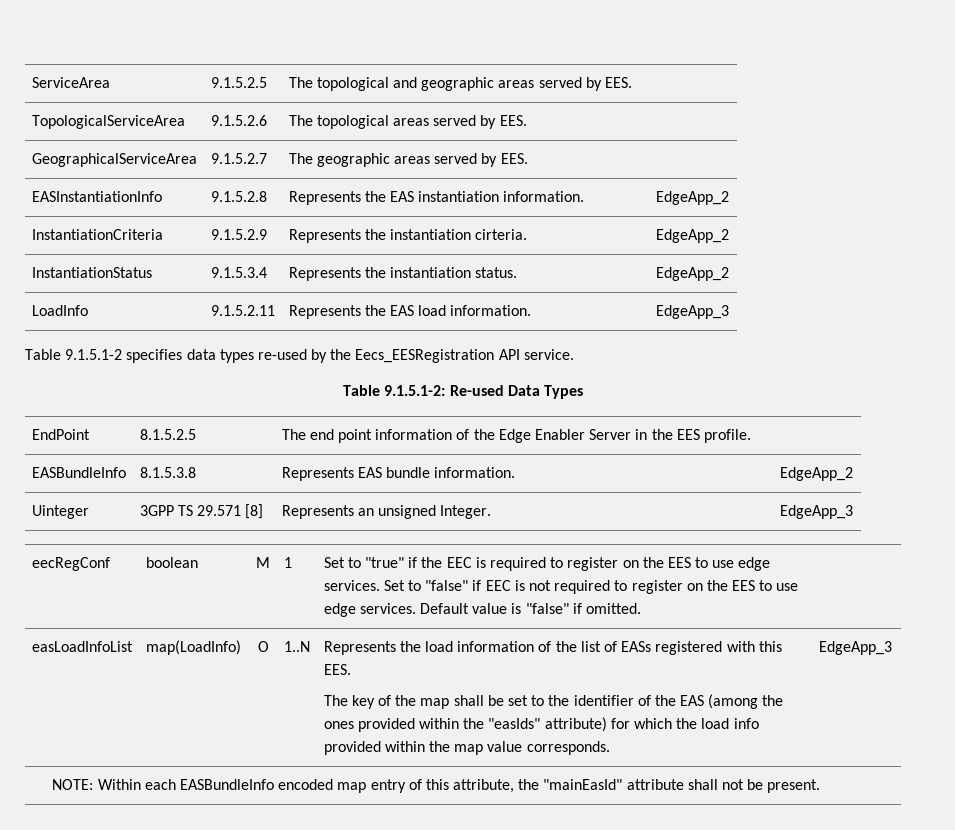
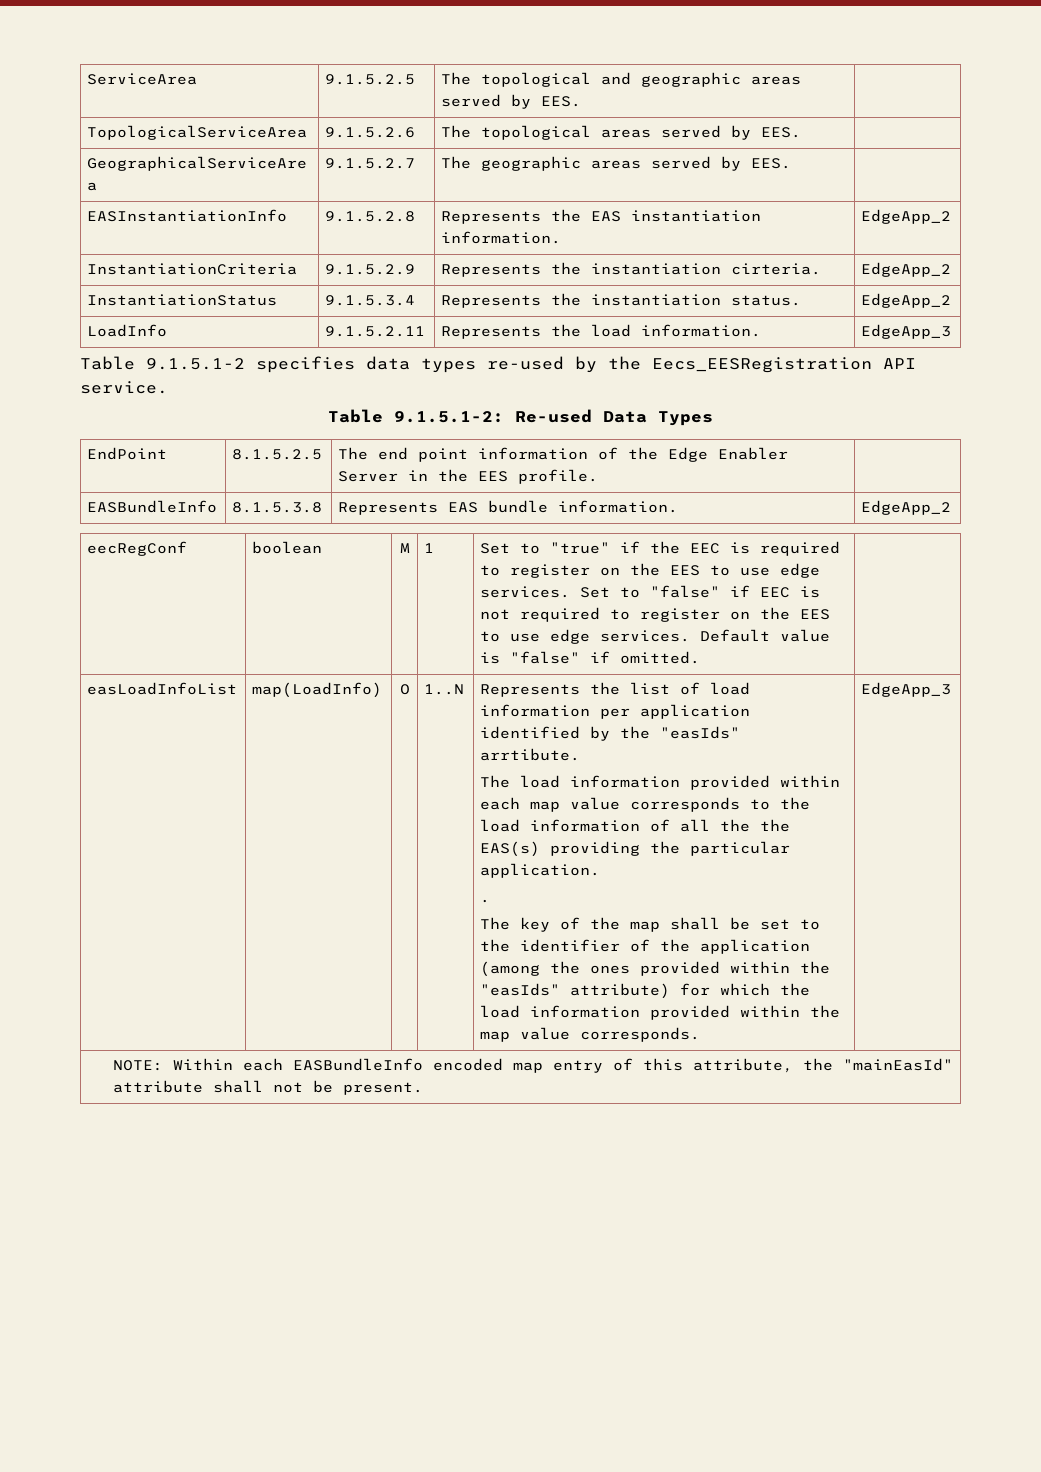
- LoadInfo | 9.1.5.2.11 | Represents the EAS load information. | EdgeApp_3
+ LoadInfo | 9.1.5.2.11 | Represents the load information. | EdgeApp_3
- Uinteger | 3GPP TS 29.571 [8] | Represents an unsigned Integer. | EdgeApp_3
- Represents the load information of the list of EASs registered with this EES.
+ Represents the list of load information per application identified by the "easIds" arrtibute.
+ The load information provided within each map value corresponds to the load information of all the the EAS(s) providing the particular application.
+ .
- The key of the map shall be set to the identifier of the EAS (among the ones provided within the "easIds" attribute) for which the load info provided within the map value corresponds.
+ The key of the map shall be set to the identifier of the application (among the ones provided within the "easIds" attribute) for which the load information provided within the map value corresponds.

